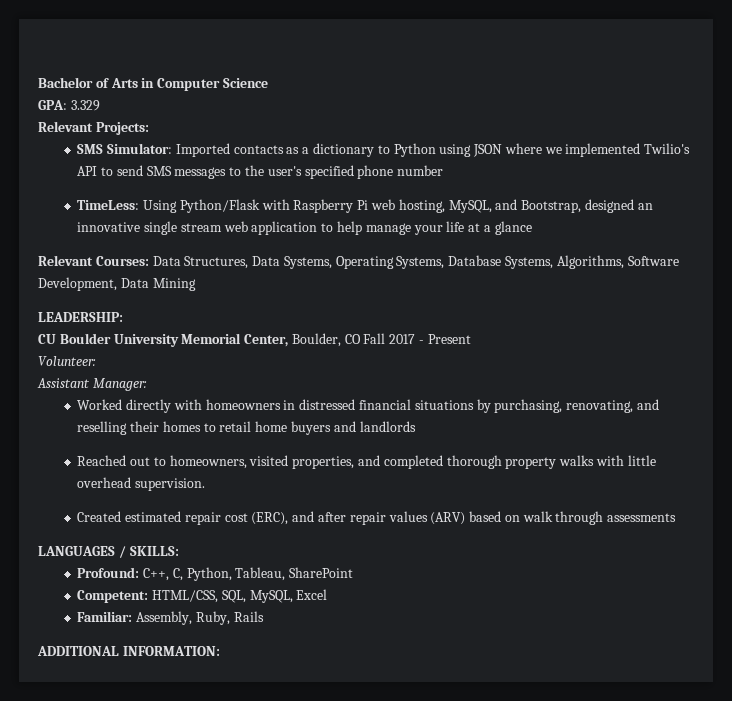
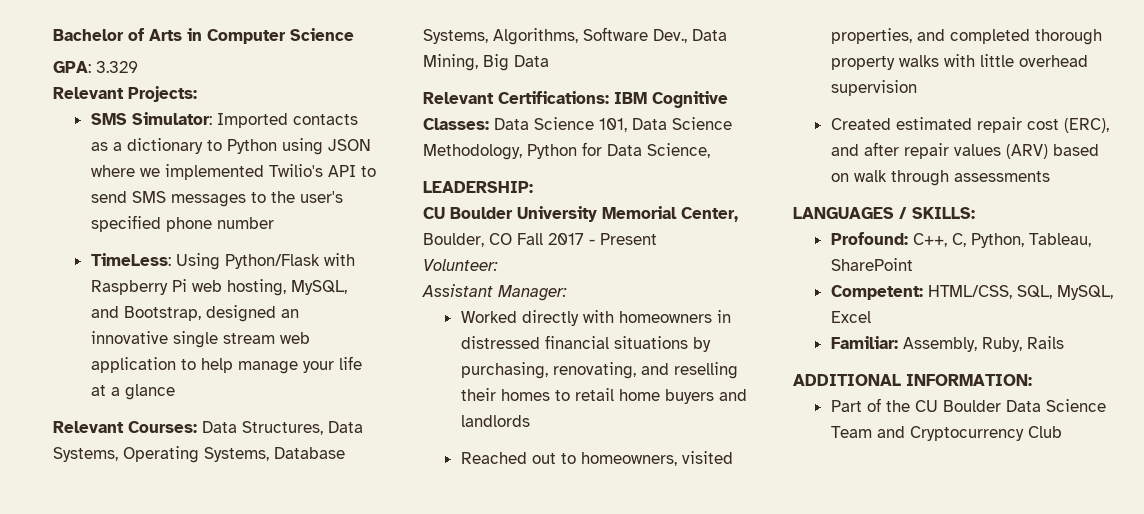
- Relevant Courses: Data Structures, Data Systems, Operating Systems, Database Systems, Algorithms, Software Development, Data Mining
+ Relevant Courses: Data Structures, Data Systems, Operating Systems, Database Systems, Algorithms, Software Dev., Data Mining, Big Data
+ Relevant Certifications: IBM Cognitive Classes: Data Science 101, Data Science Methodology, Python for Data Science,
- Reached out to homeowners, visited properties, and completed thorough property walks with little overhead supervision.
+ Reached out to homeowners, visited properties, and completed thorough property walks with little overhead supervision
+ Part of the CU Boulder Data Science Team and Cryptocurrency Club

